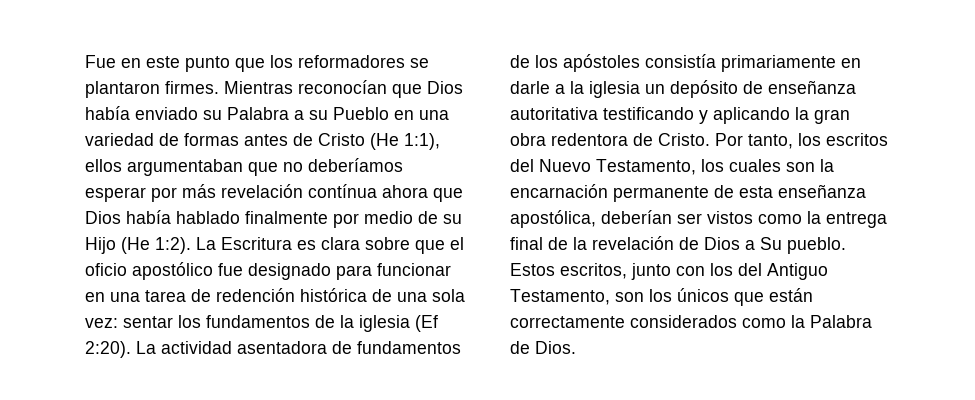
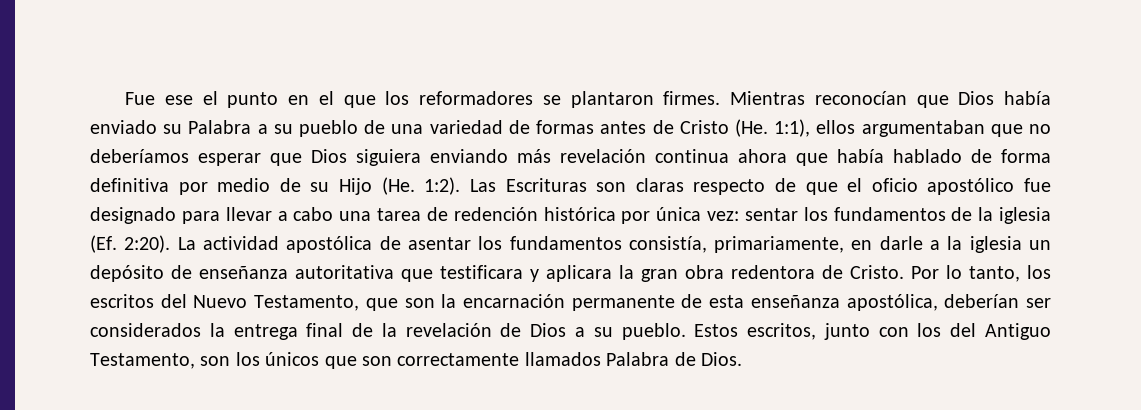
- Fue en este punto que los reformadores se plantaron firmes.
+ Fue ese el punto en el que los reformadores se plantaron firmes.
- Mientras reconocían que Dios había enviado su Palabra a su Pueblo en una variedad de formas antes de Cristo (He 1:1), ellos argumentaban que no deberíamos esperar por más revelación contínua ahora que Dios había hablado finalmente por medio de su Hijo (He 1:2). La Escritura es clara sobre que el oficio apostólico fue designado para funcionar en una tarea de redención histórica de una sola vez: sentar los fundamentos de la iglesia (Ef 2:20).
+ Mientras reconocían que Dios había enviado su Palabra a su pueblo de una variedad de formas antes de Cristo (He. 1:1), ellos argumentaban que no deberíamos esperar que Dios siguiera enviando más revelación continua ahora que había hablado de forma definitiva por medio de su Hijo (He. 1:2). Las Escrituras son claras respecto de que el oficio apostólico fue designado para llevar a cabo una tarea de redención histórica por única vez: sentar los fundamentos de la iglesia (Ef. 2:20).
- La actividad asentadora de fundamentos de los apóstoles consistía primariamente en darle a la iglesia un depósito de enseñanza autoritativa testificando y aplicando la gran obra redentora de Cristo.
+ La actividad apostólica de asentar los fundamentos consistía, primariamente, en darle a la iglesia un depósito de enseñanza autoritativa que testificara y aplicara la gran obra redentora de Cristo.
- Por tanto, los escritos del Nuevo Testamento, los cuales son la encarnación permanente de esta enseñanza apostólica, deberían ser vistos como la entrega final de la revelación de Dios a Su pueblo.
+ Por lo tanto, los escritos del Nuevo Testamento, que son la encarnación permanente de esta enseñanza apostólica, deberían ser considerados la entrega final de la revelación de Dios a su pueblo.
- Estos escritos, junto con los del Antiguo Testamento, son los únicos que están correctamente considerados como la Palabra de Dios.
+ Estos escritos, junto con los del Antiguo Testamento, son los únicos que son correctamente llamados Palabra de Dios.

